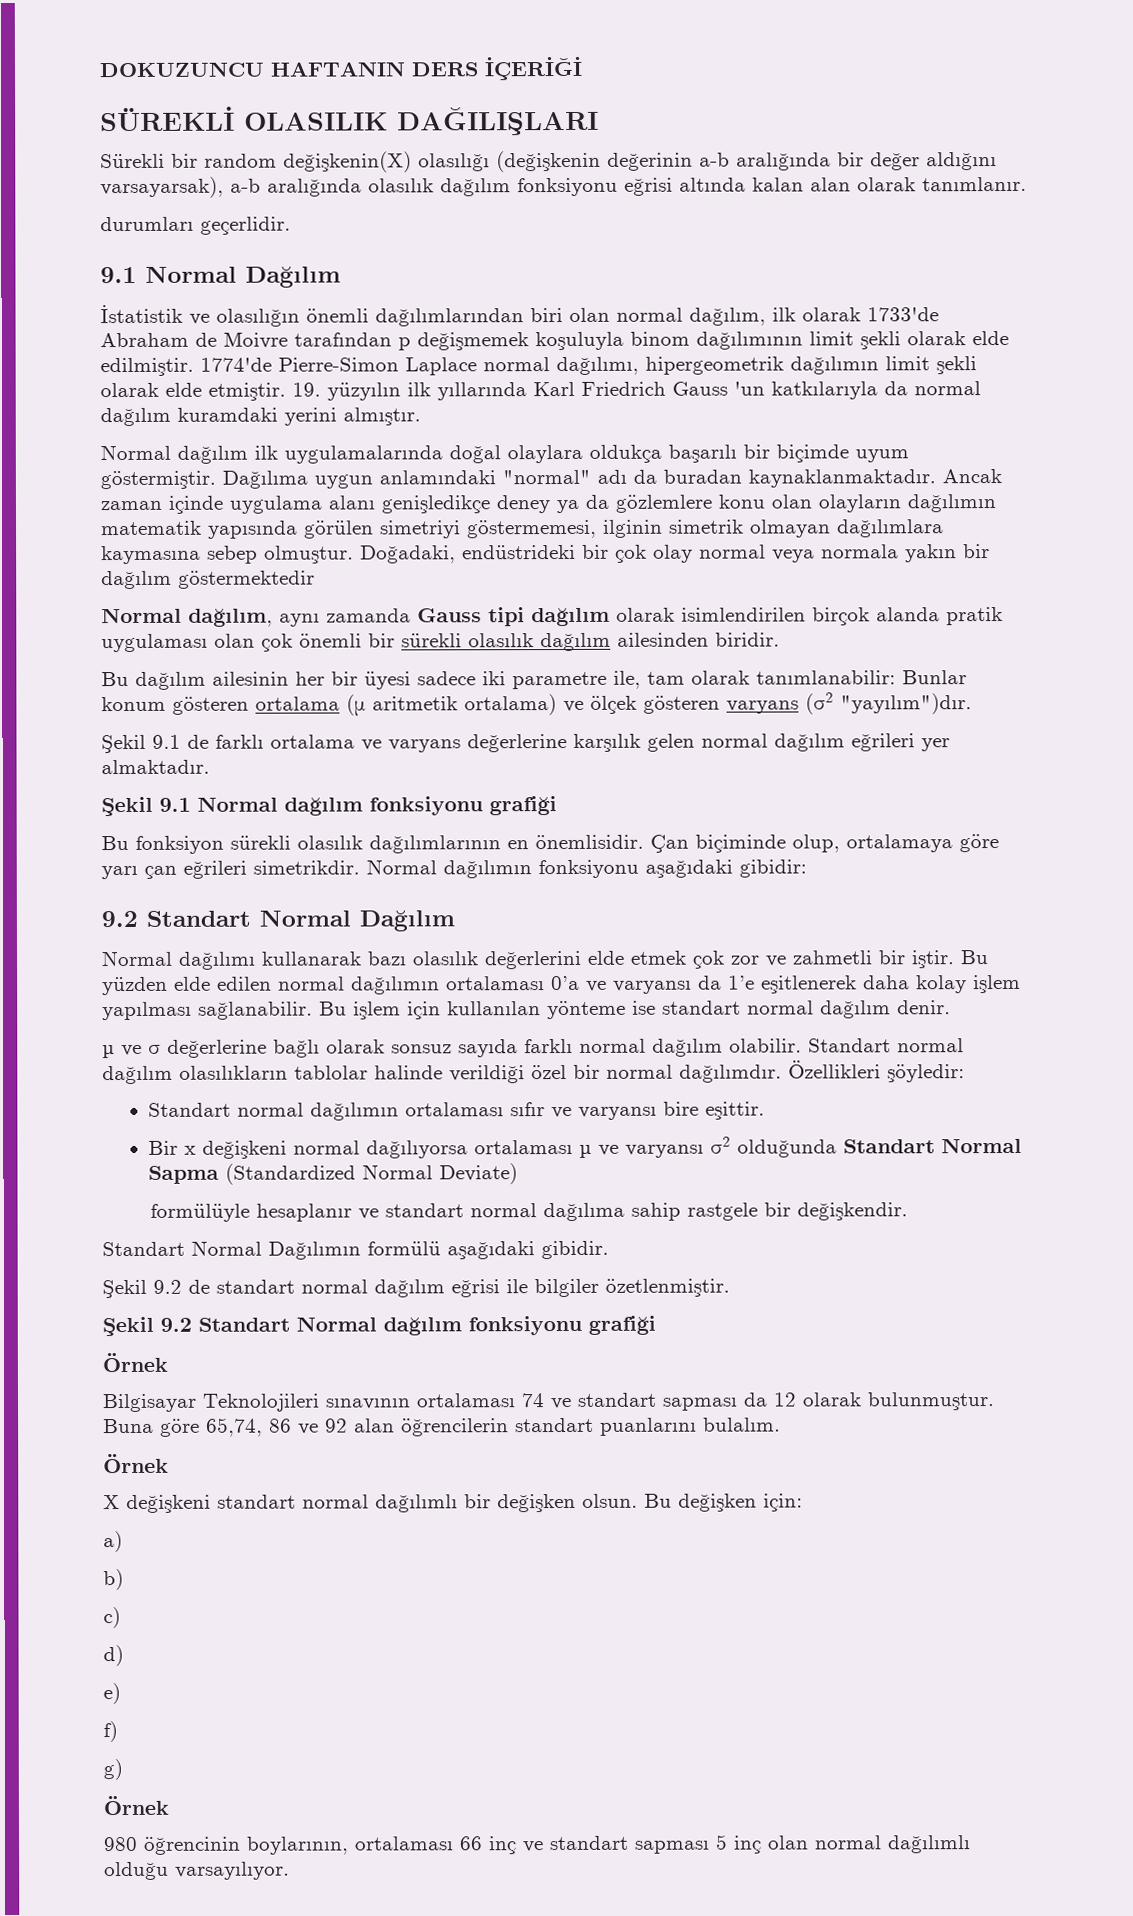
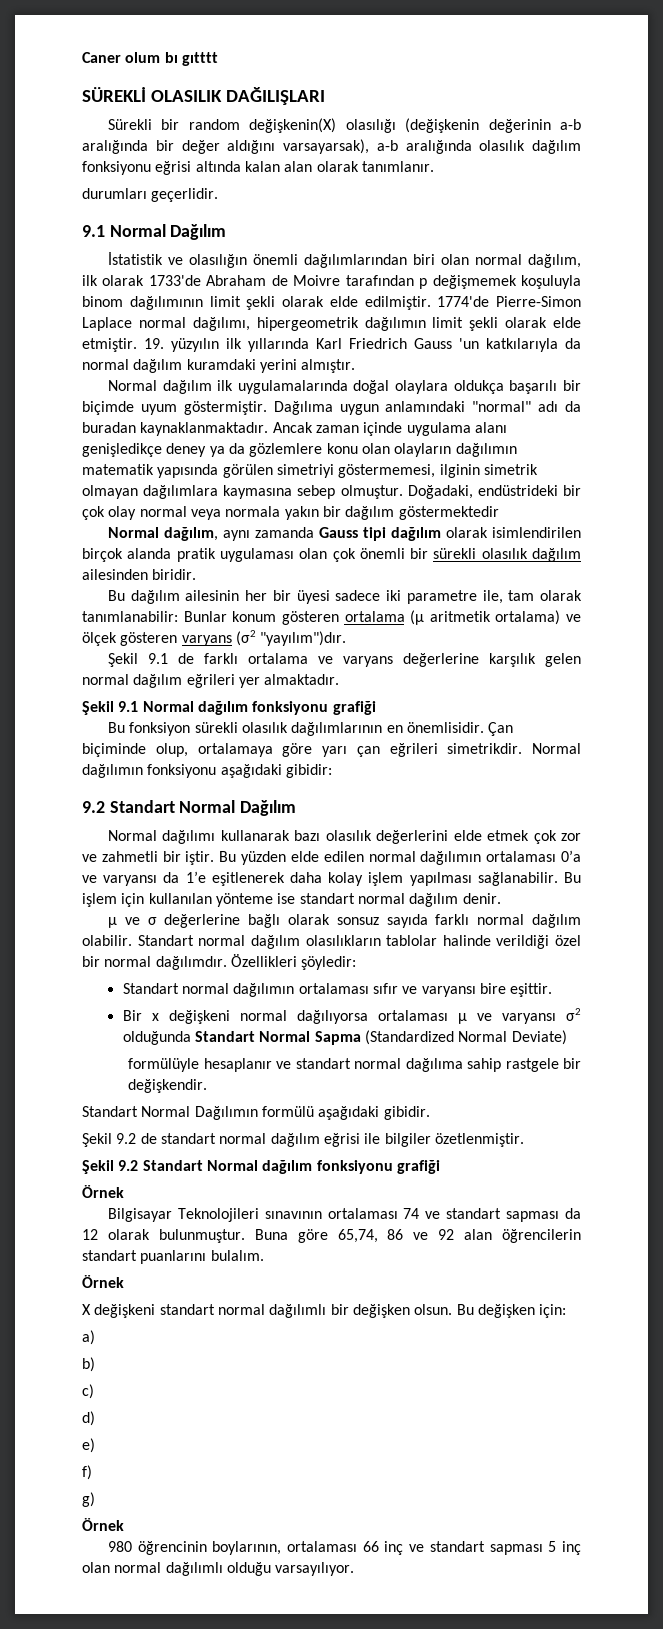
- DOKUZUNCU HAFTANIN DERS İÇERİĞİ
+ Caner olum bı gıtttt

